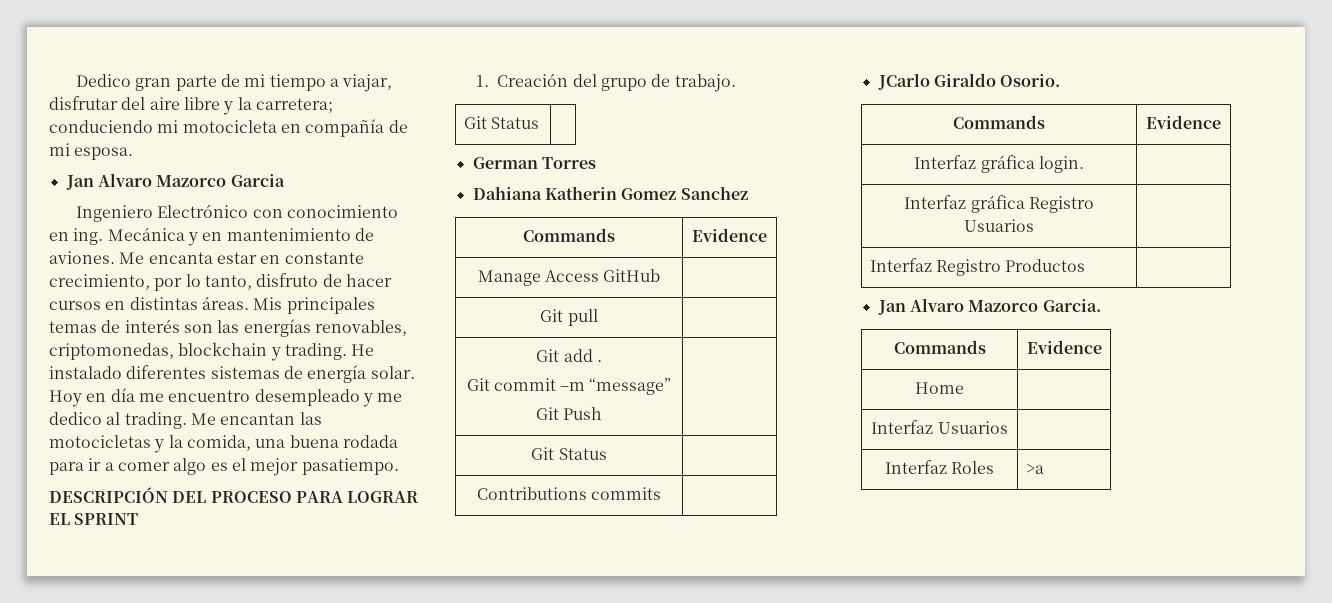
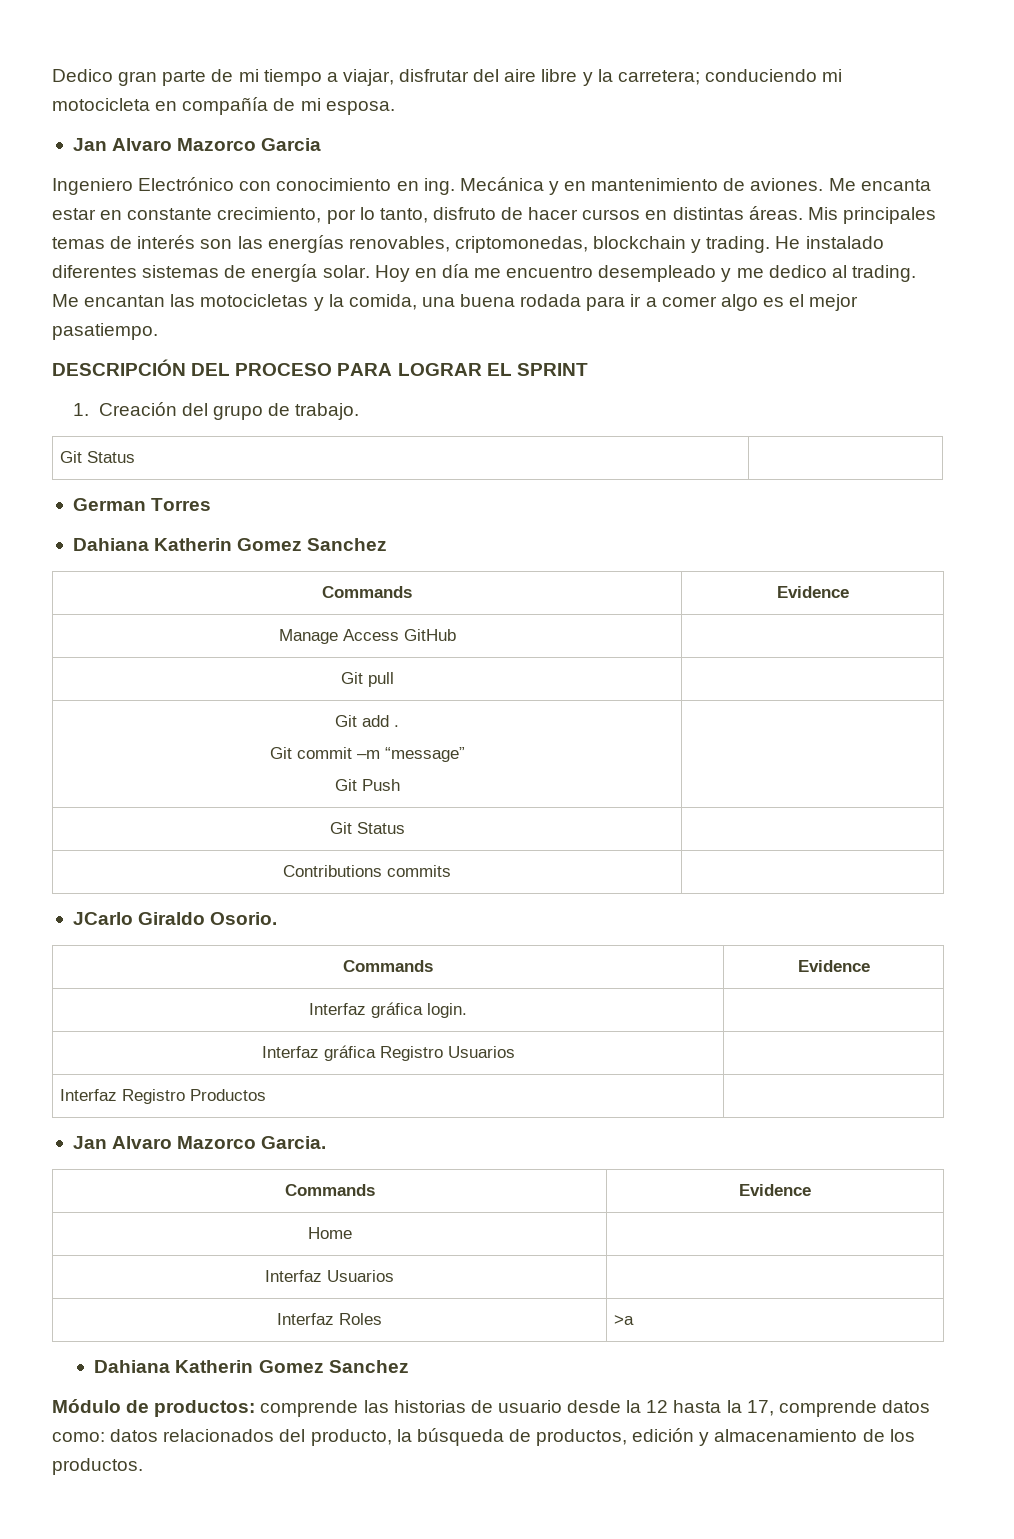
  Interfaz Roles | >a
+ Dahiana Katherin Gomez Sanchez
+ Módulo de productos: comprende las historias de usuario desde la 12 hasta la 17, comprende datos como: datos relacionados del producto, la búsqueda de productos, edición y almacenamiento de los productos.

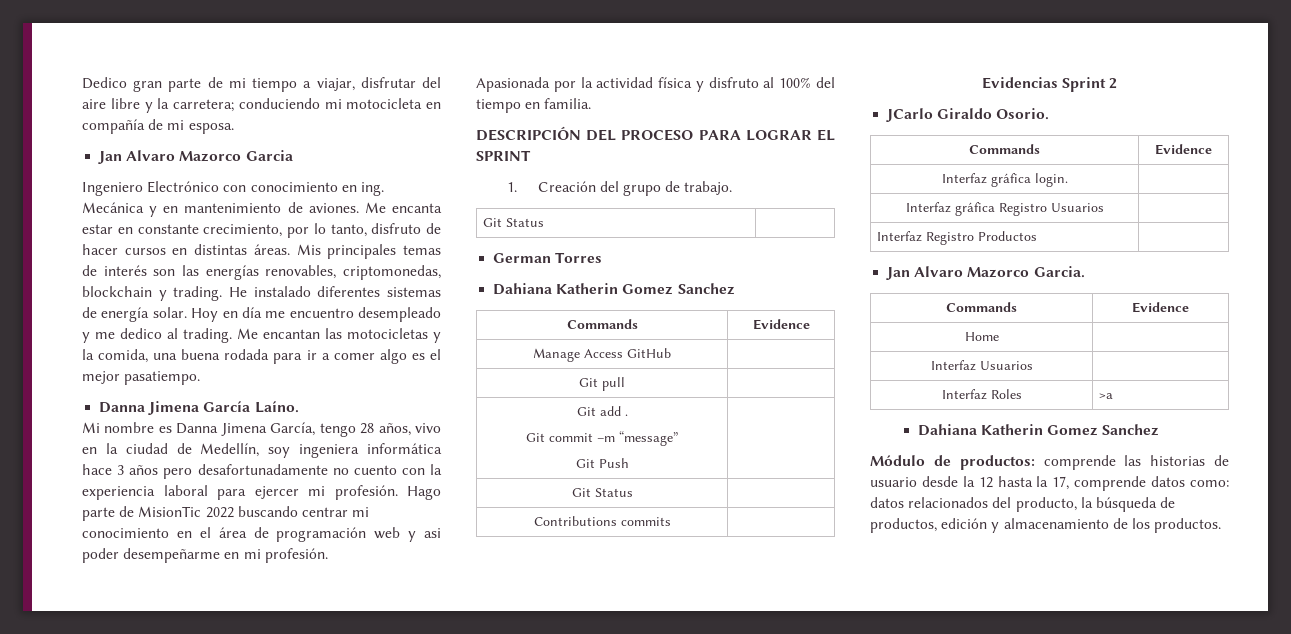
+ Danna Jimena García Laíno.
+ Mi nombre es Danna Jimena García, tengo 28 años, vivo en la ciudad de Medellín, soy ingeniera informática hace 3 años pero desafortunadamente no cuento con la experiencia laboral para ejercer mi profesión. Hago parte de MisionTic 2022 buscando centrar mi conocimiento en el área de programación web y asi poder desempeñarme en mi profesión.
+ Apasionada por la actividad física y disfruto al 100% del tiempo en familia.
+ Evidencias Sprint 2

